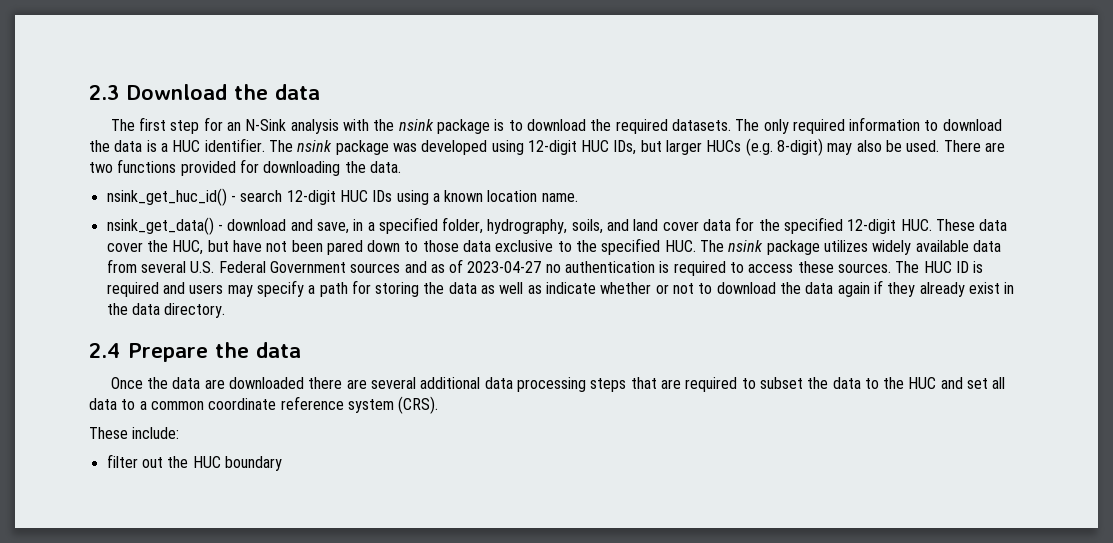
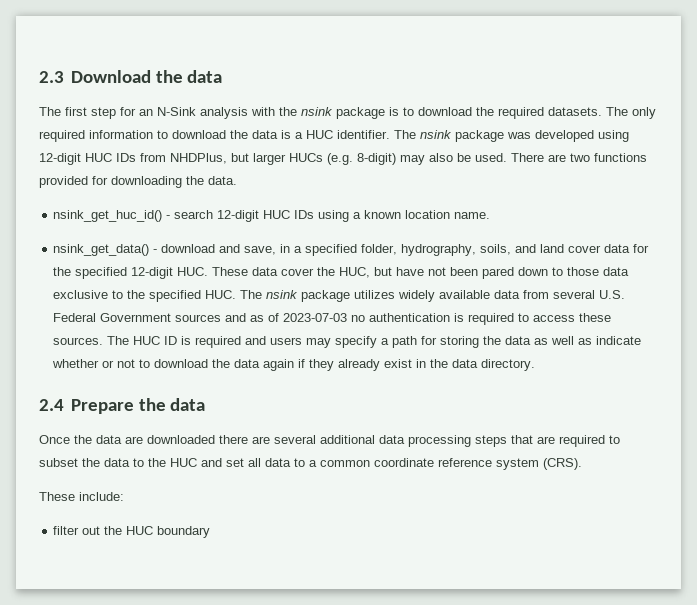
- The nsink package was developed using 12-digit HUC IDs, but larger HUCs (e.g. 8-digit) may also be used.
+ The nsink package was developed using 12-digit HUC IDs from NHDPlus, but larger HUCs (e.g. 8-digit) may also be used.
- nsink_get_data() - download and save, in a specified folder, hydrography, soils, and land cover data for the specified 12-digit HUC. These data cover the HUC, but have not been pared down to those data exclusive to the specified HUC. The nsink package utilizes widely available data from several U.S. Federal Government sources and as of 2023-04-27 no authentication is required to access these sources.
+ nsink_get_data() - download and save, in a specified folder, hydrography, soils, and land cover data for the specified 12-digit HUC. These data cover the HUC, but have not been pared down to those data exclusive to the specified HUC. The nsink package utilizes widely available data from several U.S. Federal Government sources and as of 2023-07-03 no authentication is required to access these sources.

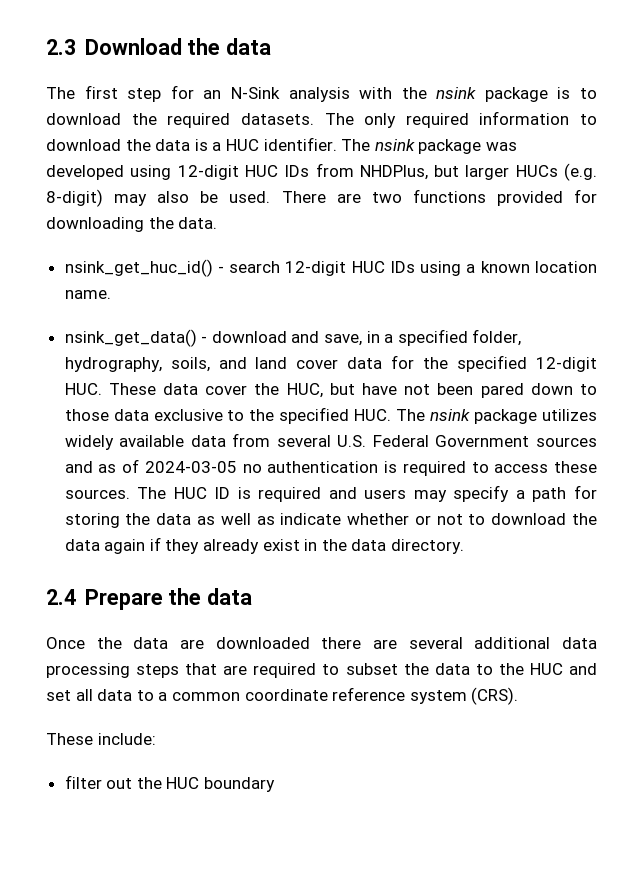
- nsink_get_data() - download and save, in a specified folder, hydrography, soils, and land cover data for the specified 12-digit HUC. These data cover the HUC, but have not been pared down to those data exclusive to the specified HUC. The nsink package utilizes widely available data from several U.S. Federal Government sources and as of 2023-07-03 no authentication is required to access these sources.
+ nsink_get_data() - download and save, in a specified folder, hydrography, soils, and land cover data for the specified 12-digit HUC. These data cover the HUC, but have not been pared down to those data exclusive to the specified HUC. The nsink package utilizes widely available data from several U.S. Federal Government sources and as of 2024-03-05 no authentication is required to access these sources.

